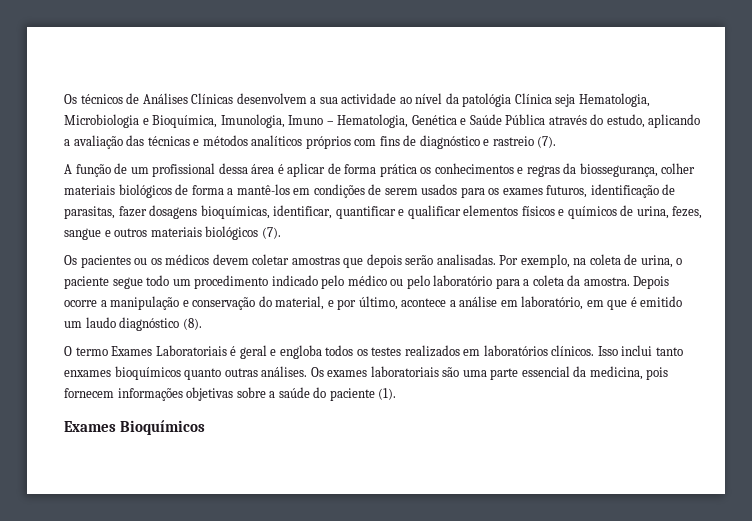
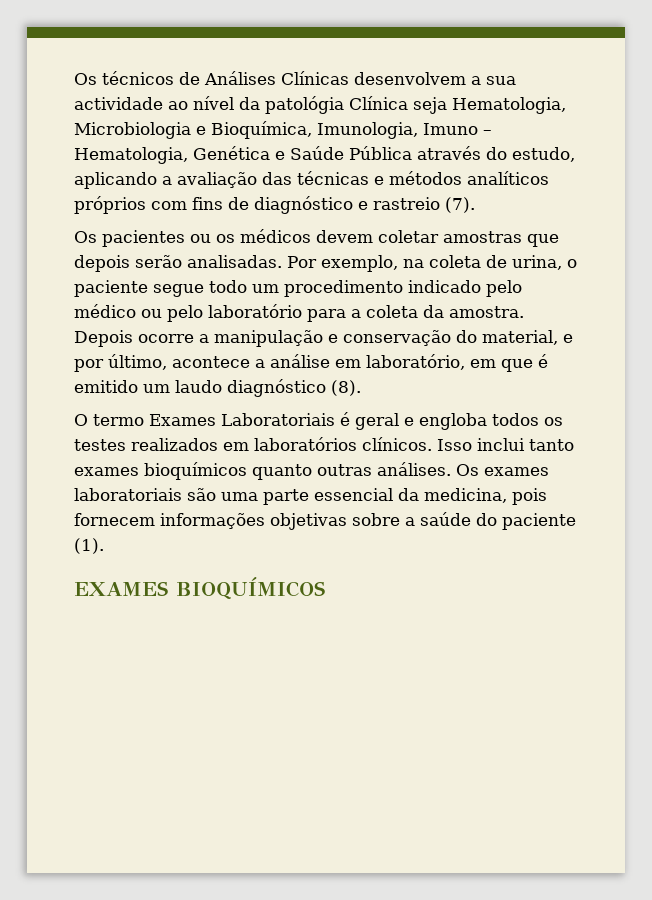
- A função de um profissional dessa área é aplicar de forma prática os conhecimentos e regras da biossegurança, colher materiais biológicos de forma a mantê-los em condições de serem usados para os exames futuros, identificação de parasitas, fazer dosagens bioquímicas, identificar, quantificar e qualificar elementos físicos e químicos de urina, fezes, sangue e outros materiais biológicos (7).
- Isso inclui tanto enxames bioquímicos quanto outras análises.
+ Isso inclui tanto exames bioquímicos quanto outras análises.
- Exames Bioquímicos
+ EXAMES BIOQUÍMICOS

